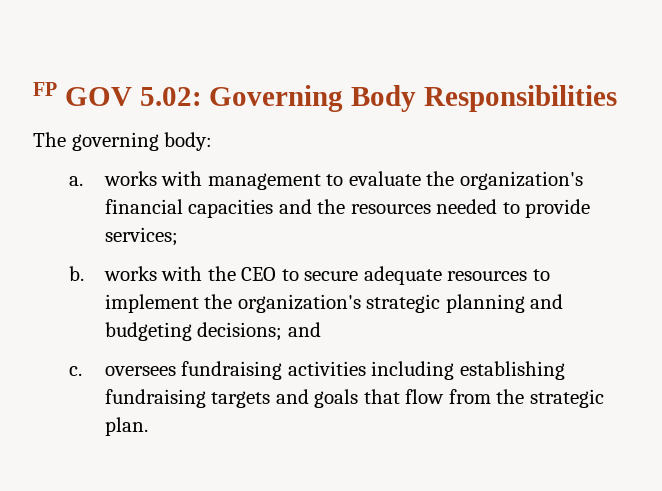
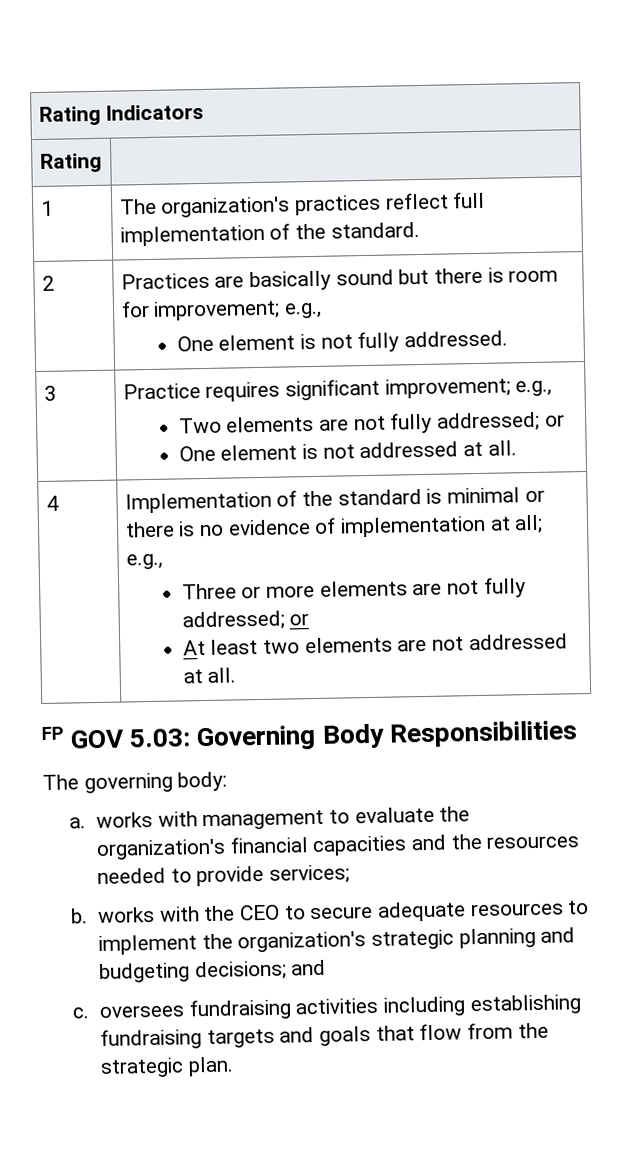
+ Rating Indicators
+ Rating |
+ 1 | The organization's practices reflect full implementation of the standard.
+ 2 | Practices are basically sound but there is room for improvement; e.g.,
+ One element is not fully addressed.
+ 3 | Practice requires significant improvement; e.g.,
+ Two elements are not fully addressed; or
+ One element is not addressed at all.
+ 4 | Implementation of the standard is minimal or there is no evidence of implementation at all; e.g.,
+ Three or more elements are not fully addressed; or
+ At least two elements are not addressed at all.
- FP GOV 5.02: Governing Body Responsibilities
+ FP GOV 5.03: Governing Body Responsibilities

